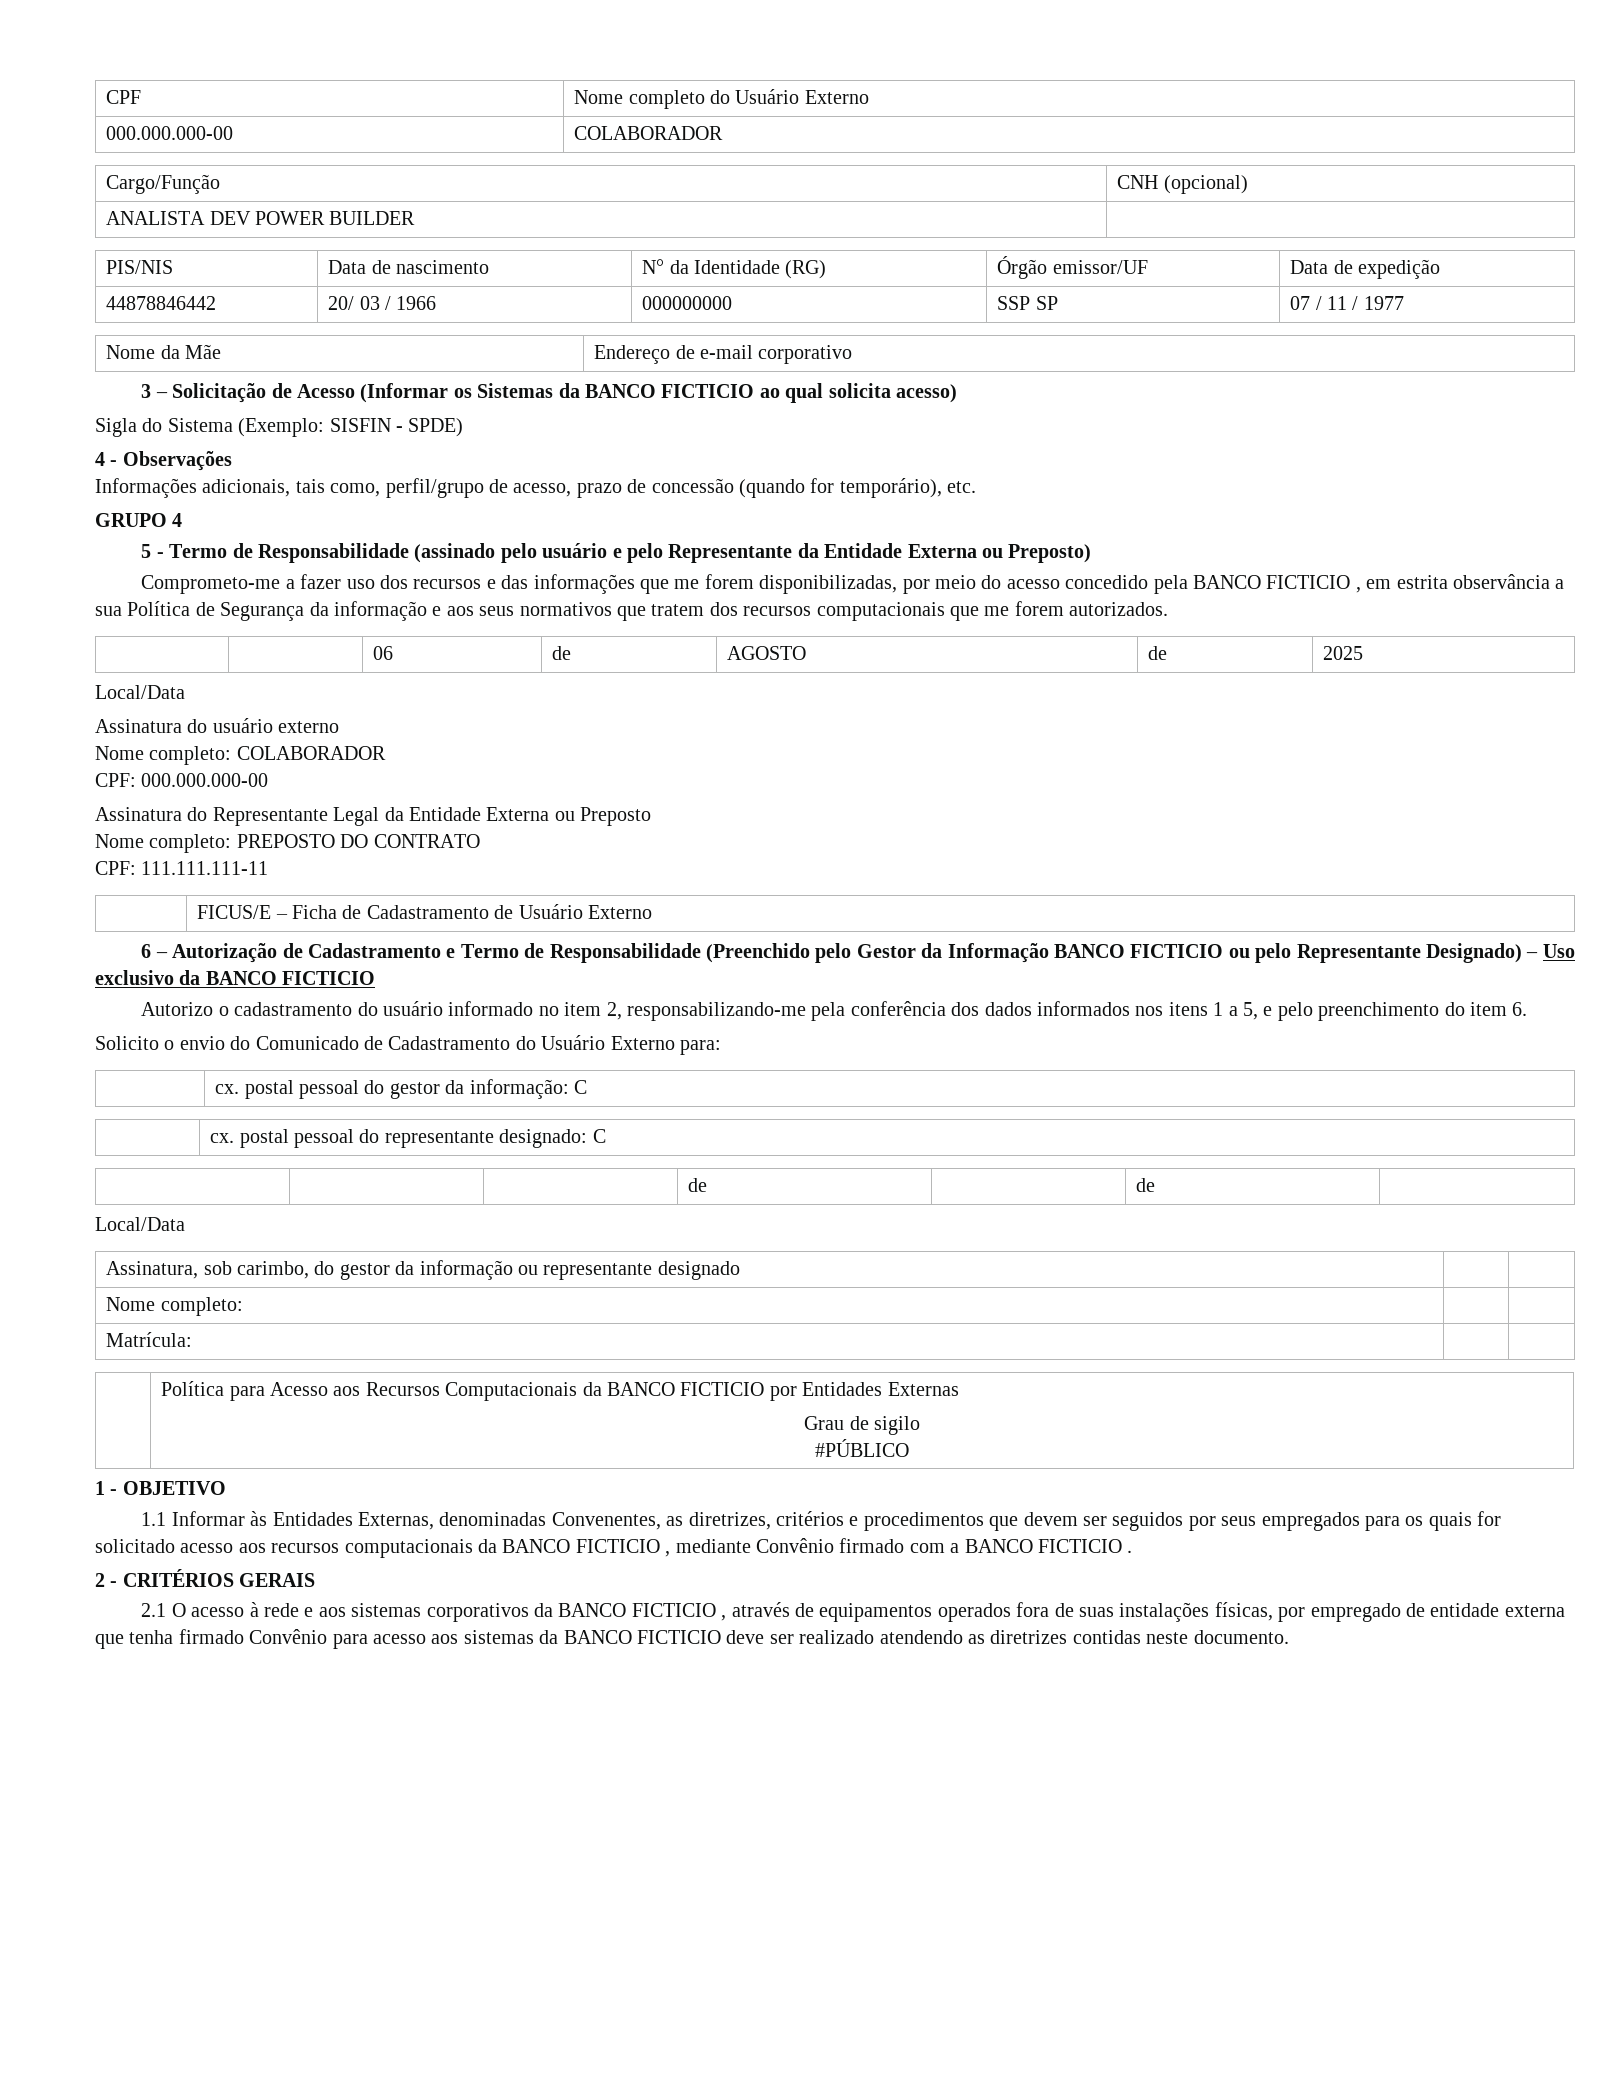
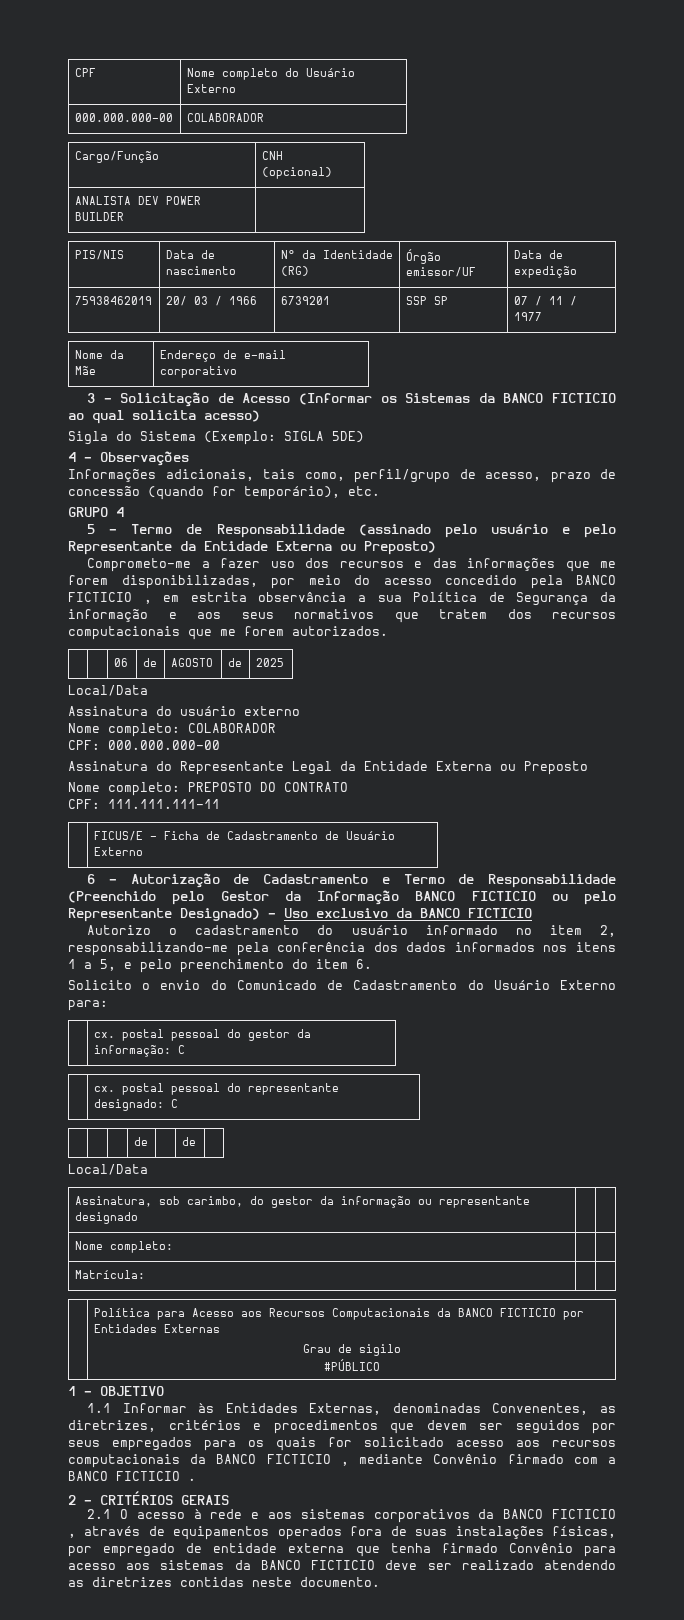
- 44878846442 | 20/ 03 / 1966 | 000000000 | SSP SP | 07 / 11 / 1977
+ 75938462019 | 20/ 03 / 1966 | 6739201 | SSP SP | 07 / 11 / 1977
- Sigla do Sistema (Exemplo: SISFIN - SPDE)
+ Sigla do Sistema (Exemplo: SIGLA 5DE)

